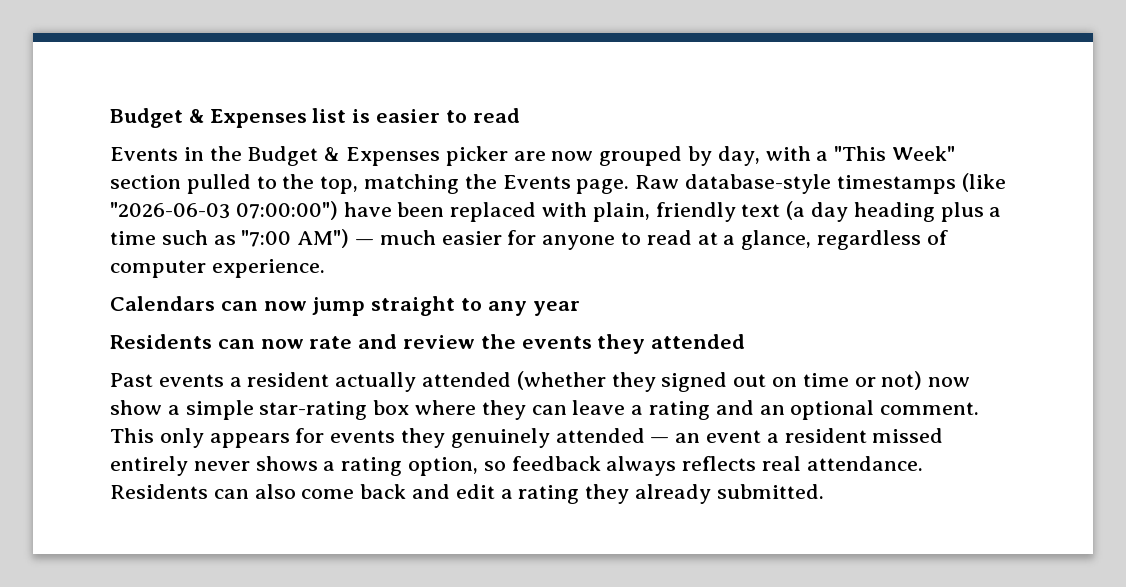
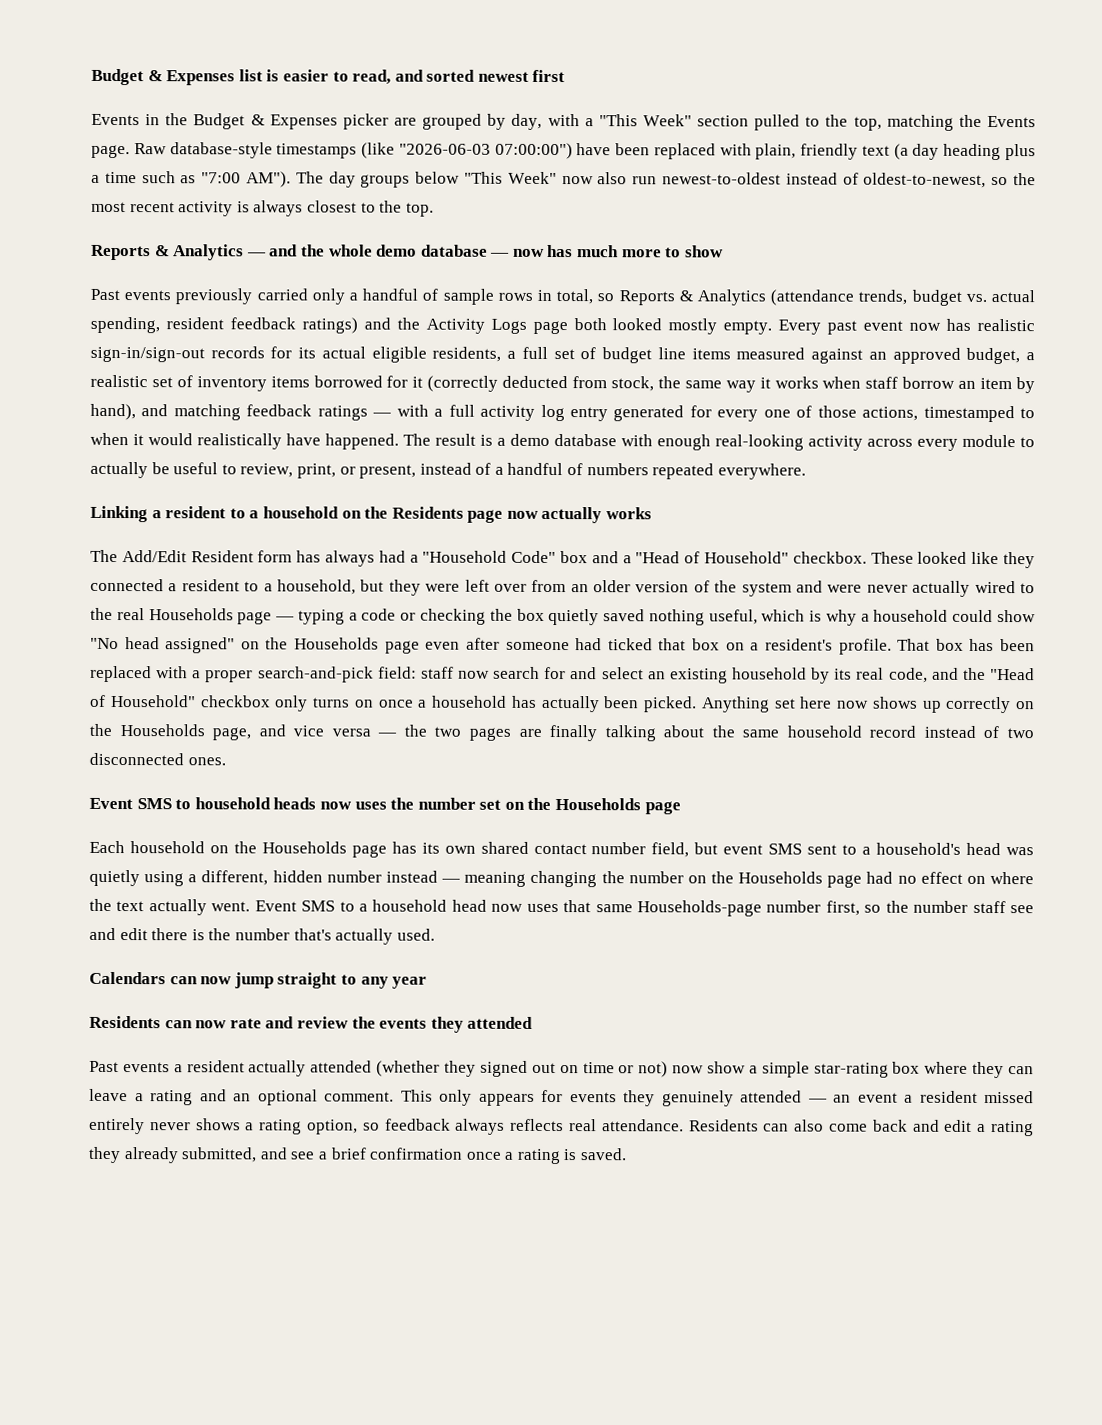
- Budget & Expenses list is easier to read
+ Budget & Expenses list is easier to read, and sorted newest first
- Events in the Budget & Expenses picker are now grouped by day, with a "This Week" section pulled to the top, matching the Events page.
+ Events in the Budget & Expenses picker are grouped by day, with a "This Week" section pulled to the top, matching the Events page.
- Raw database-style timestamps (like "2026-06-03 07:00:00") have been replaced with plain, friendly text (a day heading plus a time such as "7:00 AM") — much easier for anyone to read at a glance, regardless of computer experience.
+ Raw database-style timestamps (like "2026-06-03 07:00:00") have been replaced with plain, friendly text (a day heading plus a time such as "7:00 AM"). The day groups below "This Week" now also run newest-to-oldest instead of oldest-to-newest, so the most recent activity is always closest to the top.
+ Reports & Analytics — and the whole demo database — now has much more to show
+ Past events previously carried only a handful of sample rows in total, so Reports & Analytics (attendance trends, budget vs. actual spending, resident feedback ratings) and the Activity Logs page both looked mostly empty. Every past event now has realistic sign-in/sign-out records for its actual eligible residents, a full set of budget line items measured against an approved budget, a realistic set of inventory items borrowed for it (correctly deducted from stock, the same way it works when staff borrow an item by hand), and matching feedback ratings — with a full activity log entry generated for every one of those actions, timestamped to when it would realistically have happened. The result is a demo database with enough real-looking activity across every module to actually be useful to review, print, or present, instead of a handful of numbers repeated everywhere.
+ Linking a resident to a household on the Residents page now actually works
+ The Add/Edit Resident form has always had a "Household Code" box and a "Head of Household" checkbox. These looked like they connected a resident to a household, but they were left over from an older version of the system and were never actually wired to the real Households page — typing a code or checking the box quietly saved nothing useful, which is why a household could show "No head assigned" on the Households page even after someone had ticked that box on a resident's profile. That box has been replaced with a proper search-and-pick field: staff now search for and select an existing household by its real code, and the "Head of Household" checkbox only turns on once a household has actually been picked. Anything set here now shows up correctly on the Households page, and vice versa — the two pages are finally talking about the same household record instead of two disconnected ones.
+ Event SMS to household heads now uses the number set on the Households page
+ Each household on the Households page has its own shared contact number field, but event SMS sent to a household's head was quietly using a different, hidden number instead — meaning changing the number on the Households page had no effect on where the text actually went. Event SMS to a household head now uses that same Households-page number first, so the number staff see and edit there is the number that's actually used.
- Residents can also come back and edit a rating they already submitted.
+ Residents can also come back and edit a rating they already submitted, and see a brief confirmation once a rating is saved.

